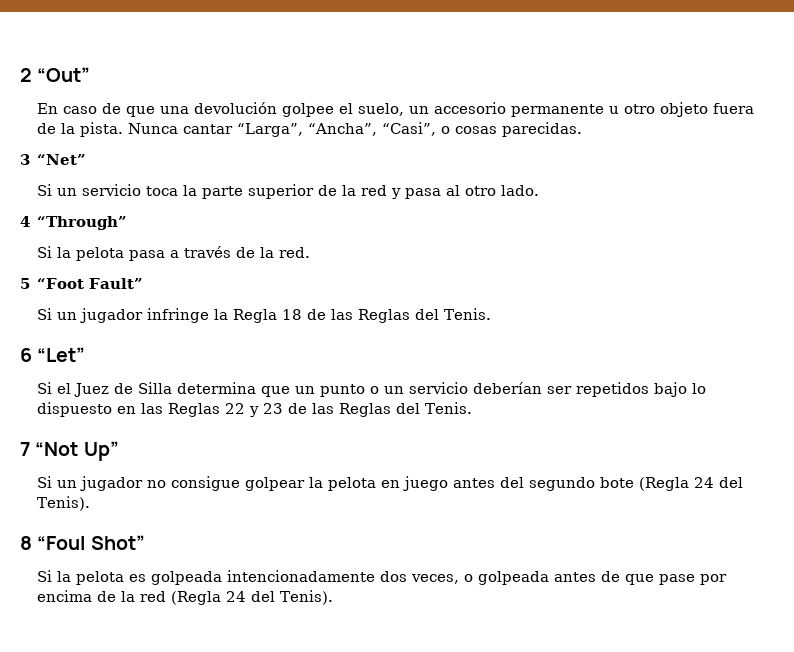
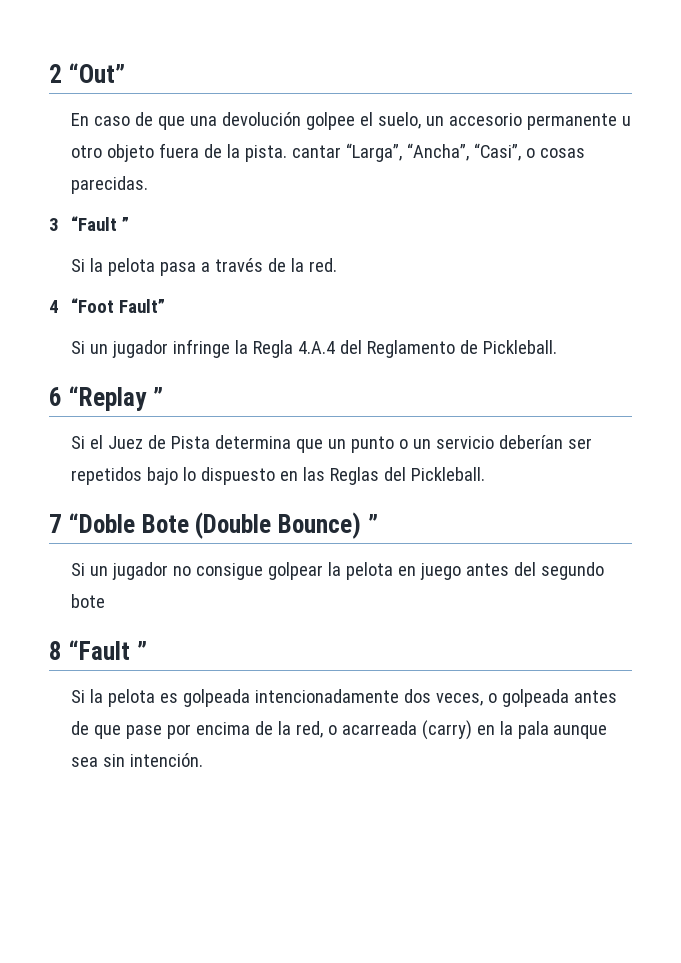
- En caso de que una devolución golpee el suelo, un accesorio permanente u otro objeto fuera de la pista. Nunca cantar “Larga”, “Ancha”, “Casi”, o cosas parecidas.
+ En caso de que una devolución golpee el suelo, un accesorio permanente u otro objeto fuera de la pista. cantar “Larga”, “Ancha”, “Casi”, o cosas parecidas.
- 3 “Net”
- Si un servicio toca la parte superior de la red y pasa al otro lado.
- 4 “Through”
+ 3 “Fault ”
- 5 “Foot Fault”
+ 4 “Foot Fault”
- Si un jugador infringe la Regla 18 de las Reglas del Tenis.
+ Si un jugador infringe la Regla 4.A.4 del Reglamento de Pickleball.
- 6 “Let”
+ 6 “Replay ”
- Si el Juez de Silla determina que un punto o un servicio deberían ser repetidos bajo lo dispuesto en las Reglas 22 y 23 de las Reglas del Tenis.
- 7 “Not Up”
+ Si el Juez de Pista determina que un punto o un servicio deberían ser repetidos bajo lo dispuesto en las Reglas del Pickleball.
+ 7 “Doble Bote (Double Bounce) ”
- Si un jugador no consigue golpear la pelota en juego antes del segundo bote (Regla 24 del Tenis).
+ Si un jugador no consigue golpear la pelota en juego antes del segundo bote
- 8 “Foul Shot”
+ 8 “Fault ”
- Si la pelota es golpeada intencionadamente dos veces, o golpeada antes de que pase por encima de la red (Regla 24 del Tenis).
+ Si la pelota es golpeada intencionadamente dos veces, o golpeada antes de que pase por encima de la red, o acarreada (carry) en la pala aunque sea sin intención.

